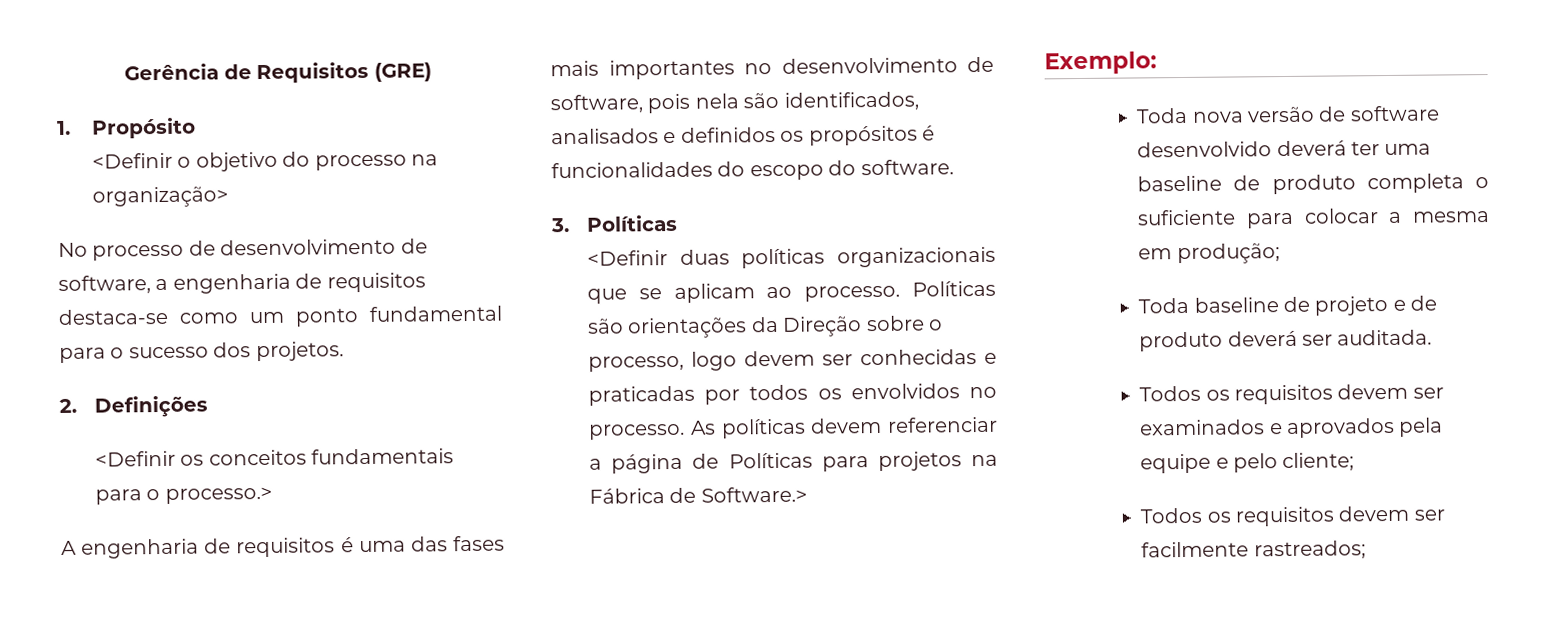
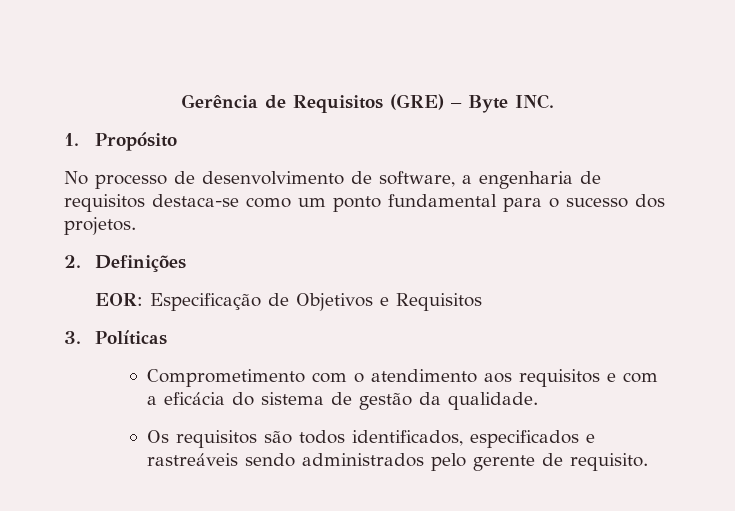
- Gerência de Requisitos (GRE)
+ Gerência de Requisitos (GRE) – Byte INC.
- <Definir o objetivo do processo na organização>
- <Definir os conceitos fundamentais para o processo.>
- A engenharia de requisitos é uma das fases mais importantes no desenvolvimento de software, pois nela são identificados, analisados e definidos os propósitos é funcionalidades do escopo do software.
+ EOR: Especificação de Objetivos e Requisitos
  3. Políticas
- <Definir duas políticas organizacionais que se aplicam ao processo. Políticas são orientações da Direção sobre o processo, logo devem ser conhecidas e praticadas por todos os envolvidos no processo. As políticas devem referenciar a página de Políticas para projetos na Fábrica de Software.>
- Exemplo:
- Toda nova versão de software desenvolvido deverá ter uma baseline de produto completa o suficiente para colocar a mesma em produção;
- Toda baseline de projeto e de produto deverá ser auditada.
- Todos os requisitos devem ser examinados e aprovados pela equipe e pelo cliente;
- Todos os requisitos devem ser facilmente rastreados;
+ Comprometimento com o atendimento aos requisitos e com a eficácia do sistema de gestão da qualidade.
+ Os requisitos são todos identificados, especificados e rastreáveis sendo administrados pelo gerente de requisito.

